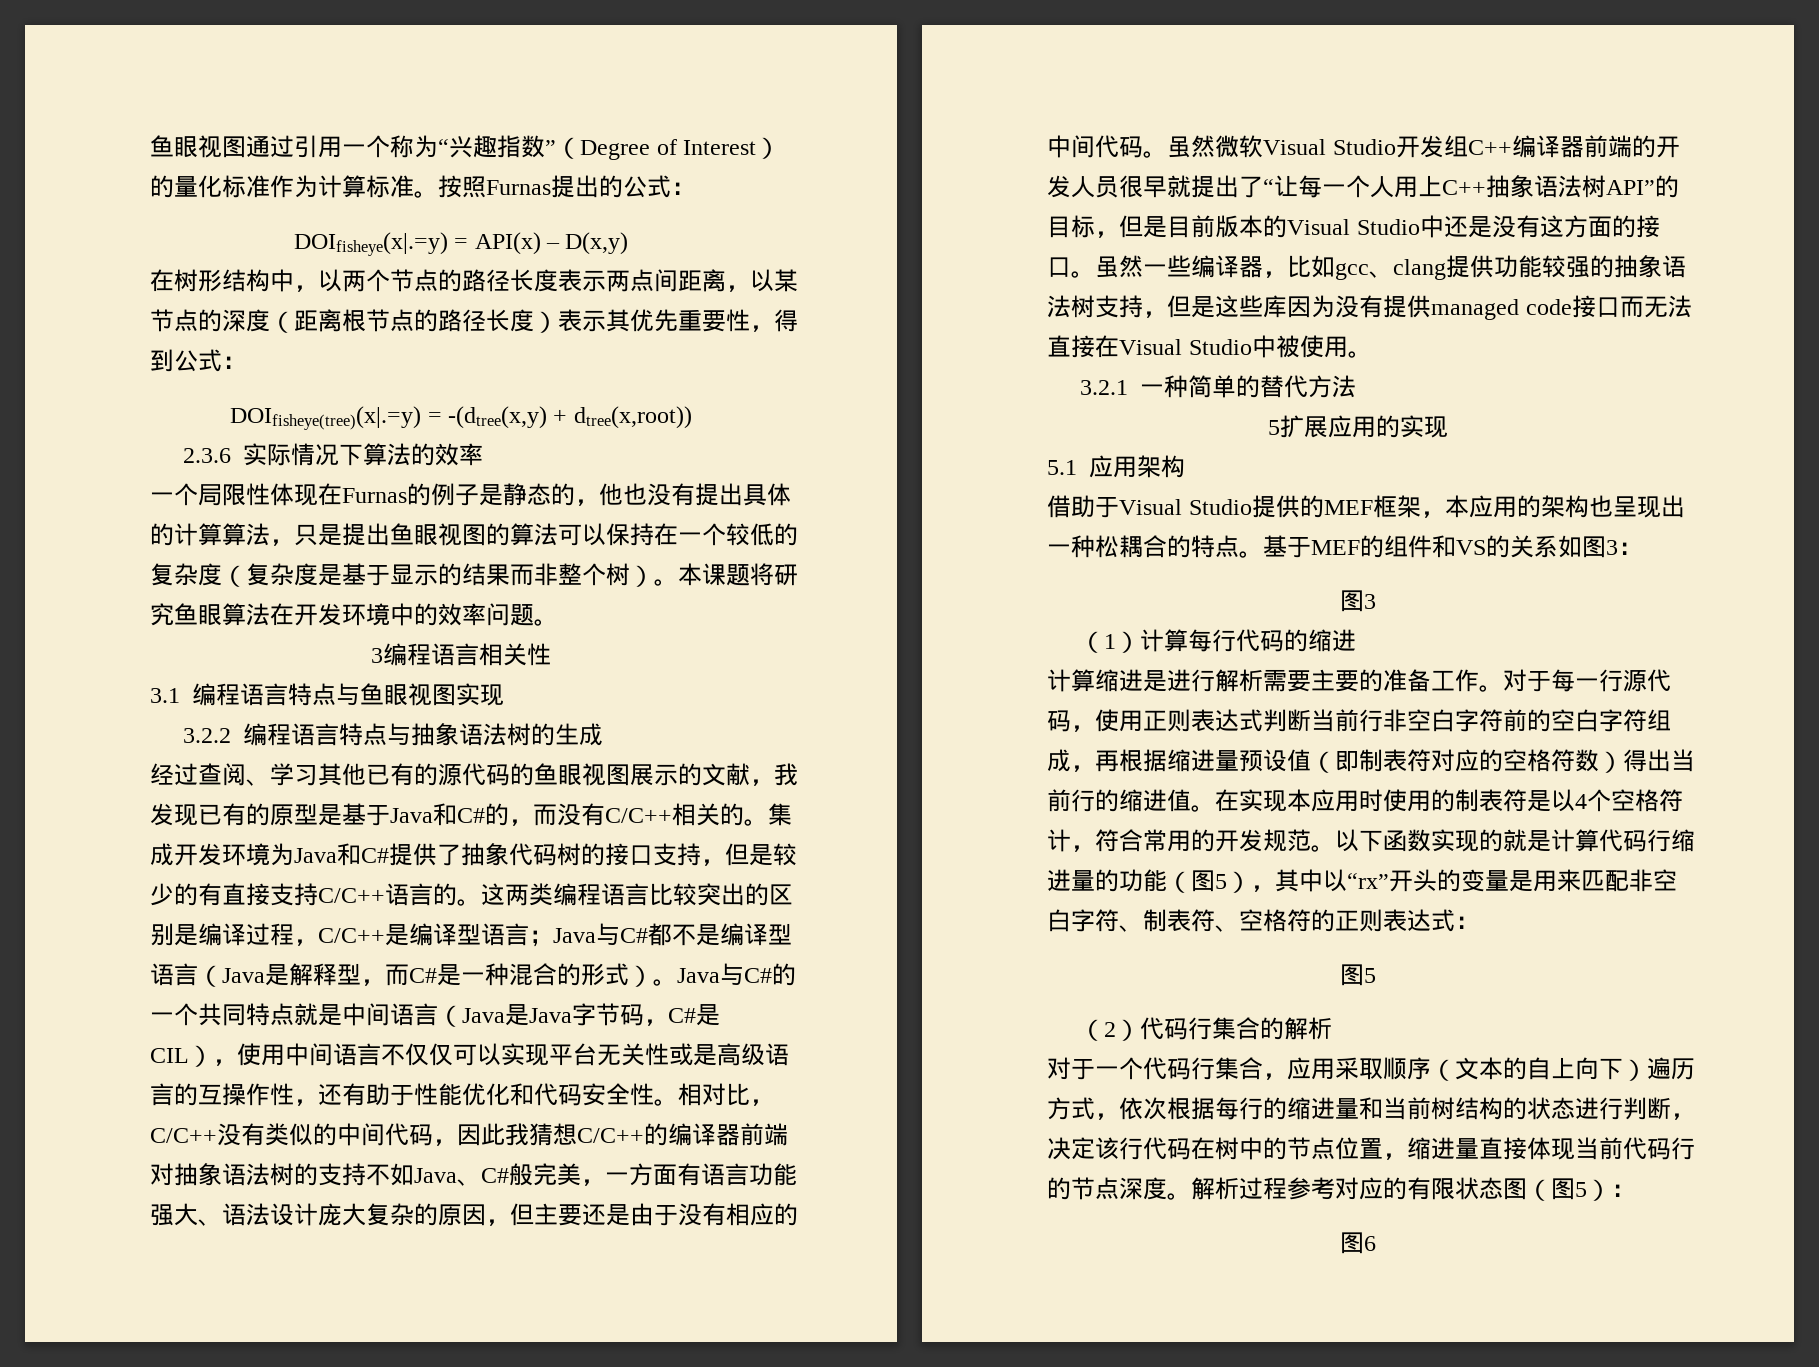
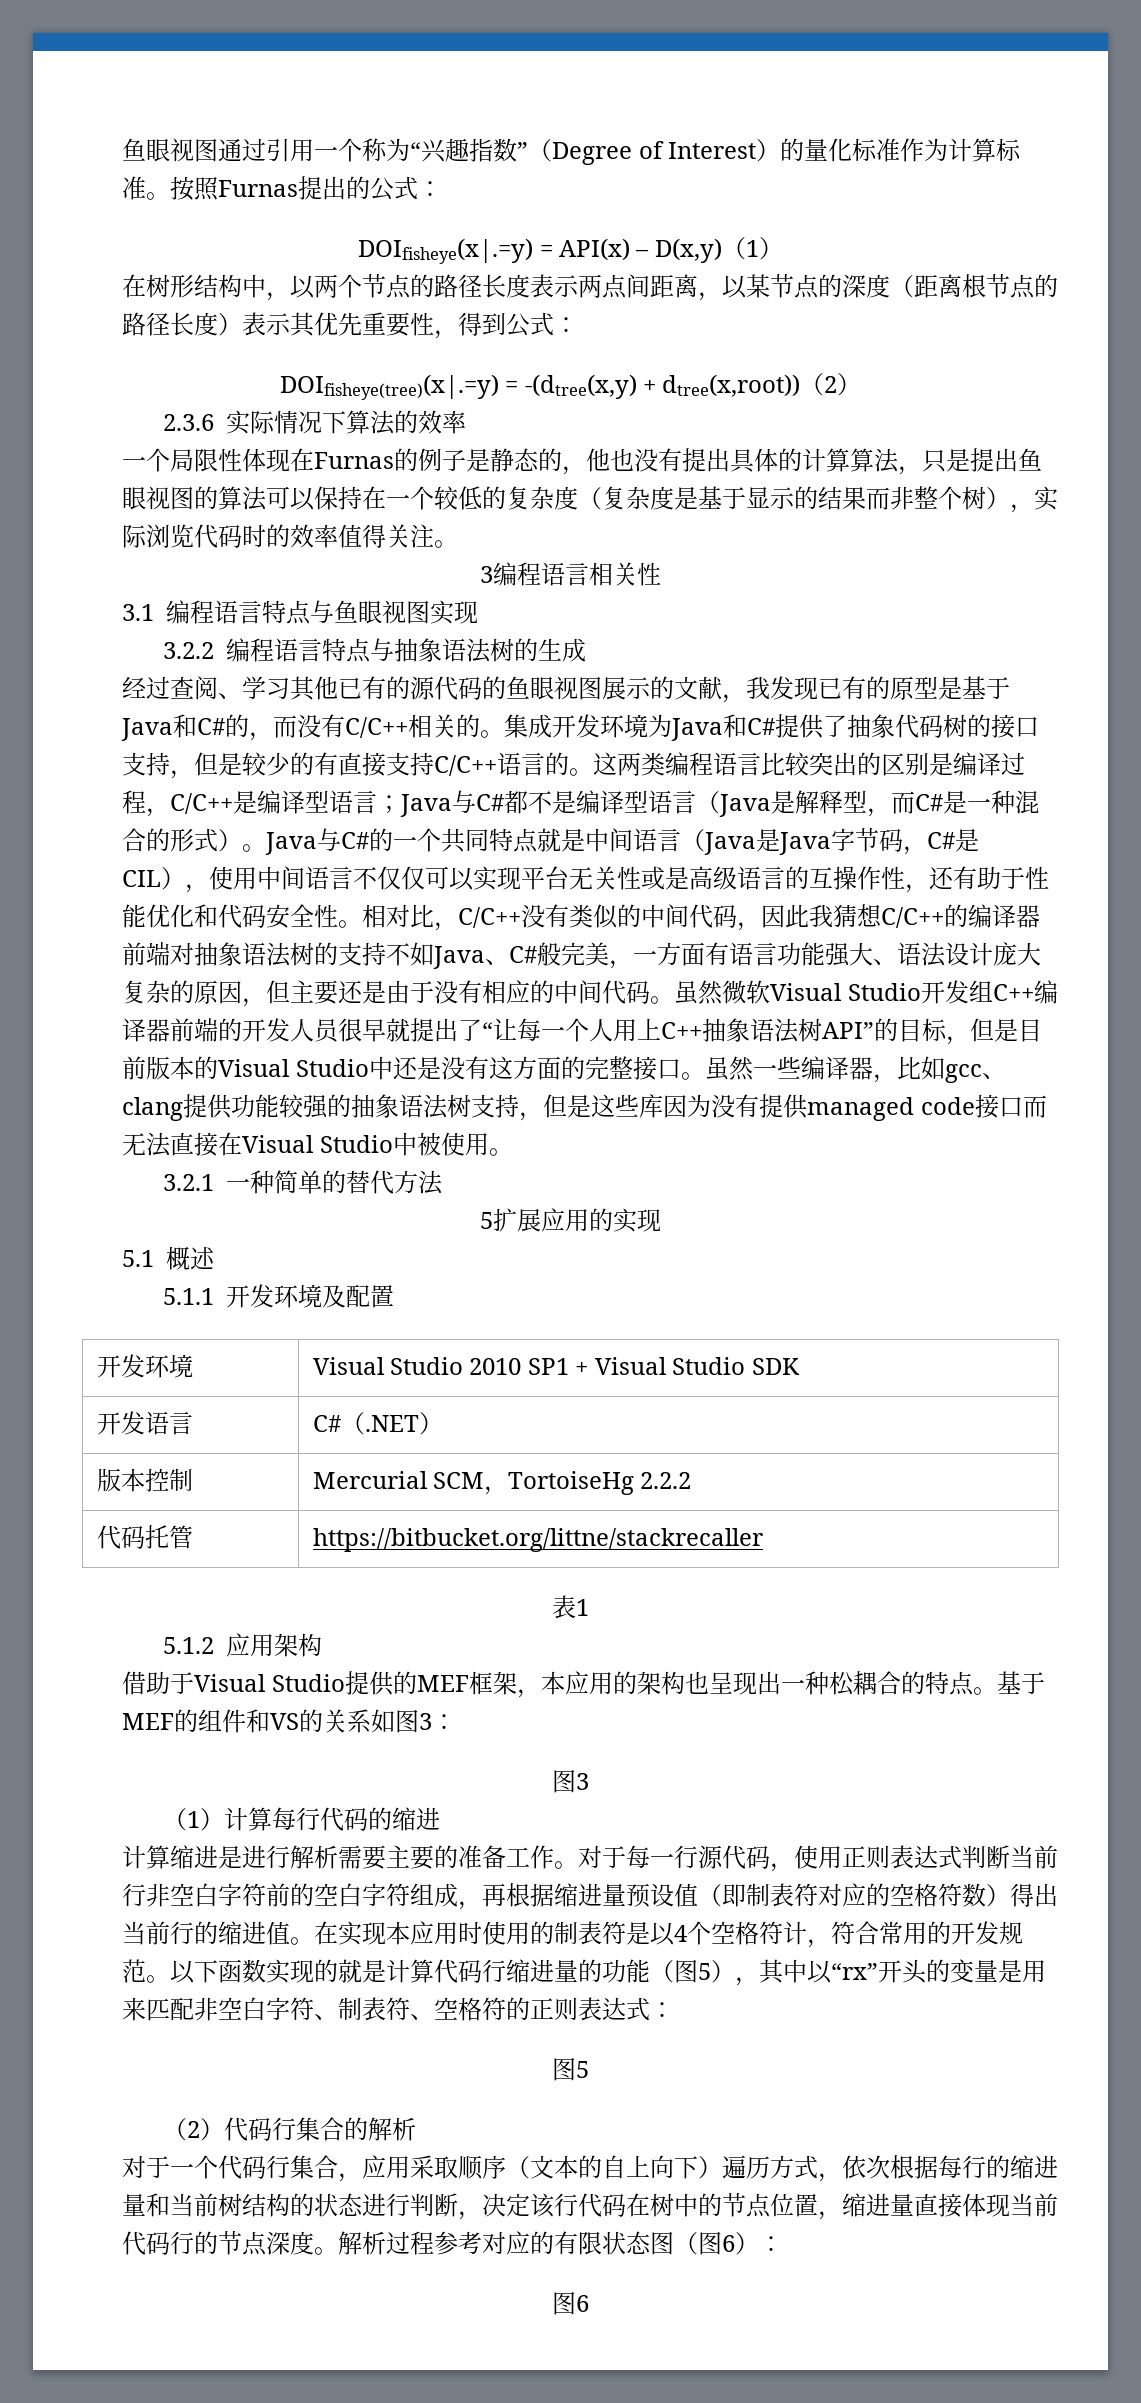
- DOIfisheye(x|.=y) = API(x) – D(x,y)
+ DOIfisheye(x|.=y) = API(x) – D(x,y)（1）
- DOIfisheye(tree)(x|.=y) = -(dtree(x,y) + dtree(x,root))
+ DOIfisheye(tree)(x|.=y) = -(dtree(x,y) + dtree(x,root))（2）
- 一个局限性体现在Furnas的例子是静态的，他也没有提出具体的计算算法，只是提出鱼眼视图的算法可以保持在一个较低的复杂度（复杂度是基于显示的结果而非整个树）。本课题将研究鱼眼算法在开发环境中的效率问题。
+ 一个局限性体现在Furnas的例子是静态的，他也没有提出具体的计算算法，只是提出鱼眼视图的算法可以保持在一个较低的复杂度（复杂度是基于显示的结果而非整个树），实际浏览代码时的效率值得关注。
- 虽然微软Visual Studio开发组C++编译器前端的开发人员很早就提出了“让每一个人用上C++抽象语法树API”的目标，但是目前版本的Visual Studio中还是没有这方面的接口。
+ 虽然微软Visual Studio开发组C++编译器前端的开发人员很早就提出了“让每一个人用上C++抽象语法树API”的目标，但是目前版本的Visual Studio中还是没有这方面的完整接口。
- 5.1应用架构
+ 5.1概述
+ 5.1.1开发环境及配置
+ 开发环境 | Visual Studio 2010 SP1 + Visual Studio SDK
+ 开发语言 | C#（.NET）
+ 版本控制 | Mercurial SCM，TortoiseHg 2.2.2
+ 代码托管 | https://bitbucket.org/littne/stackrecaller
+ 表1
+ 5.1.2应用架构
- 解析过程参考对应的有限状态图（图5）：
+ 解析过程参考对应的有限状态图（图6）：

